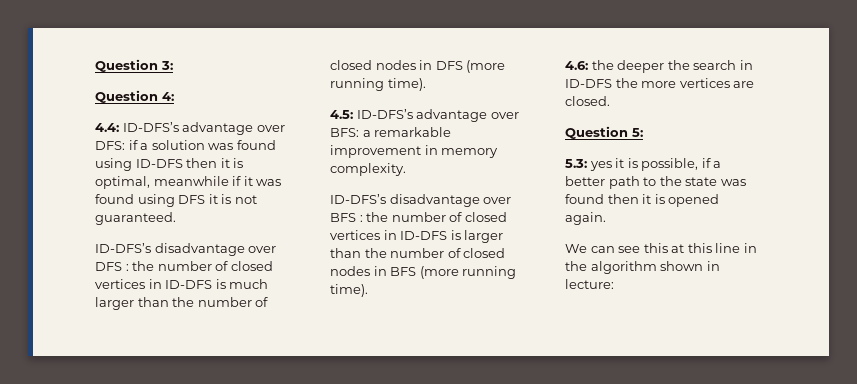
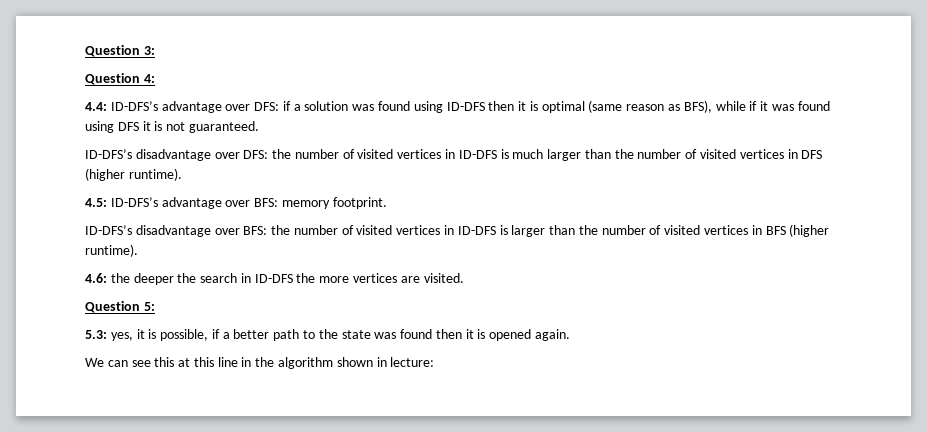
- 4.4: ID-DFS’s advantage over DFS: if a solution was found using ID-DFS then it is optimal, meanwhile if it was found using DFS it is not guaranteed.
+ 4.4: ID-DFS’s advantage over DFS: if a solution was found using ID-DFS then it is optimal (same reason as BFS), while if it was found using DFS it is not guaranteed.
- ID-DFS’s disadvantage over DFS : the number of closed vertices in ID-DFS is much larger than the number of closed nodes in DFS (more running time).
+ ID-DFS’s disadvantage over DFS: the number of visited vertices in ID-DFS is much larger than the number of visited vertices in DFS (higher runtime).
- 4.5: ID-DFS’s advantage over BFS: a remarkable improvement in memory complexity.
- ID-DFS’s disadvantage over BFS : the number of closed vertices in ID-DFS is larger than the number of closed nodes in BFS (more running time).
+ 4.5: ID-DFS’s advantage over BFS: memory footprint.
+ ID-DFS’s disadvantage over BFS: the number of visited vertices in ID-DFS is larger than the number of visited vertices in BFS (higher runtime).
- 4.6: the deeper the search in ID-DFS the more vertices are closed.
+ 4.6: the deeper the search in ID-DFS the more vertices are visited.
- 5.3: yes it is possible, if a better path to the state was found then it is opened again.
+ 5.3: yes, it is possible, if a better path to the state was found then it is opened again.

